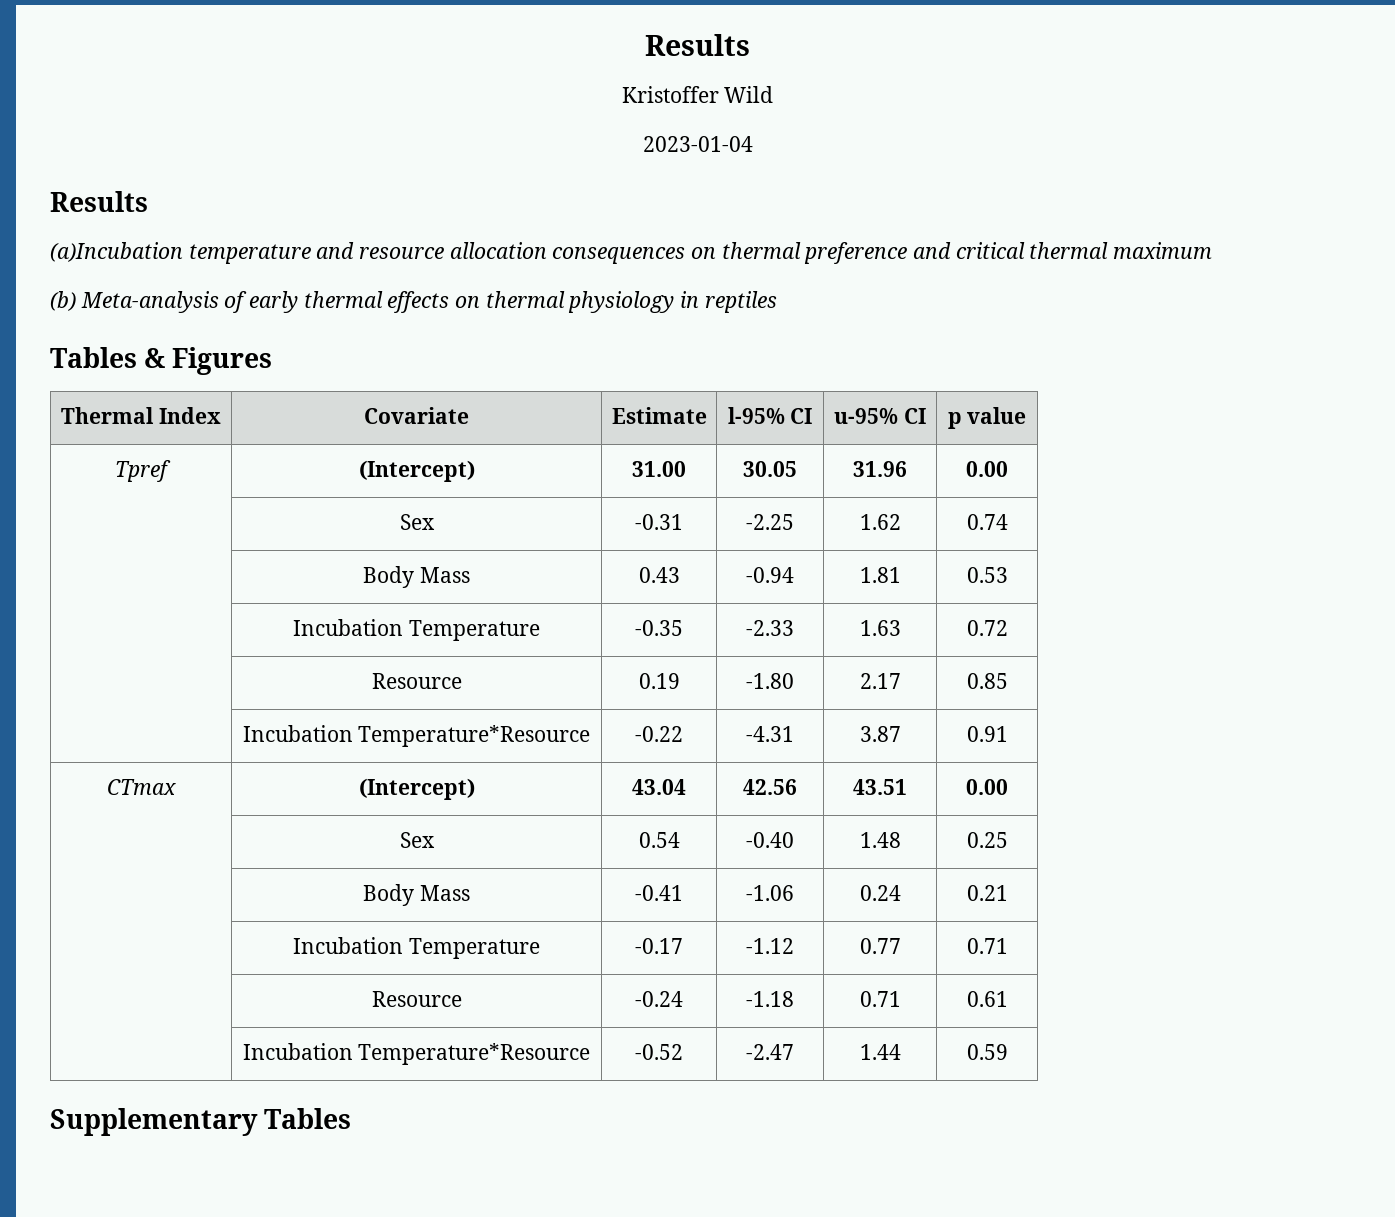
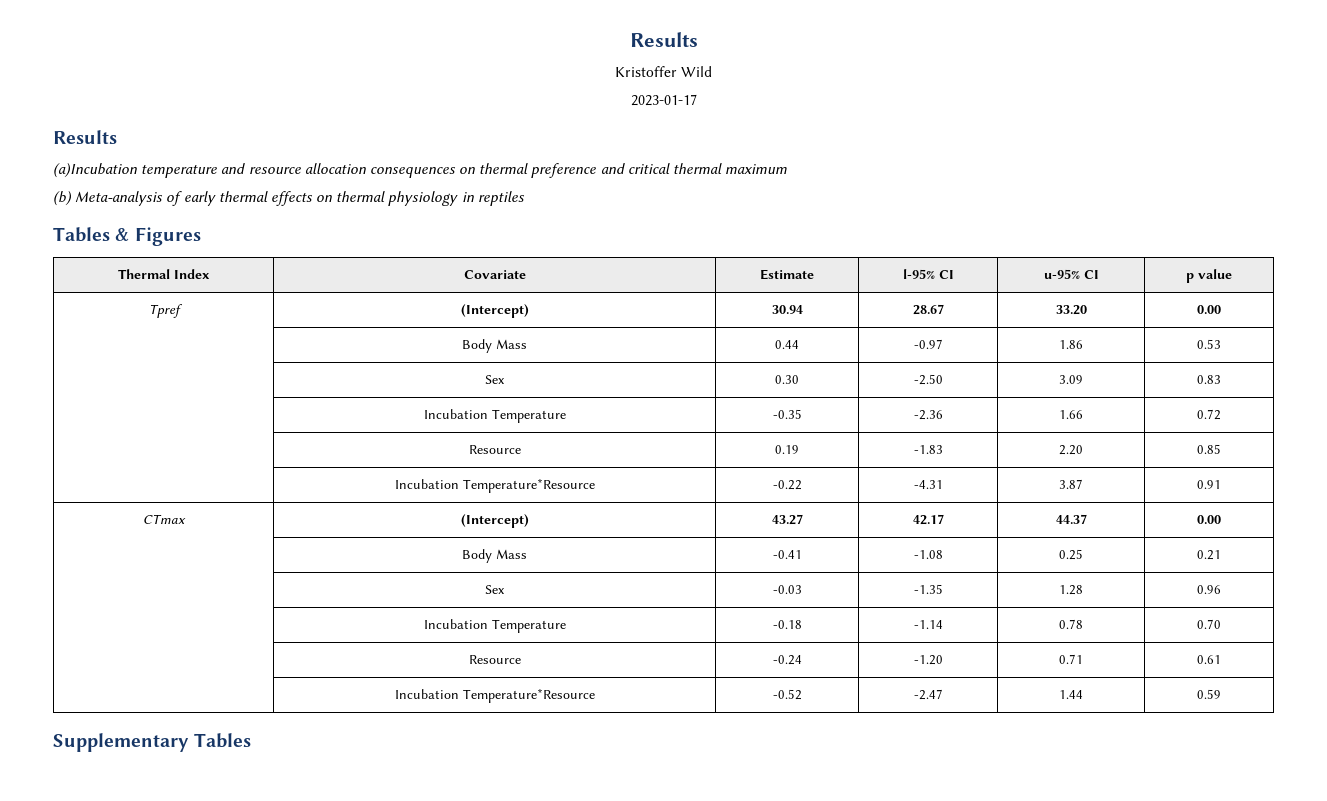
- 2023-01-04
+ 2023-01-17
- Tpref | (Intercept) | 31.00 | 30.05 | 31.96 | 0.00
- | Sex | -0.31 | -2.25 | 1.62 | 0.74
- | Body Mass | 0.43 | -0.94 | 1.81 | 0.53
+ Tpref | (Intercept) | 30.94 | 28.67 | 33.20 | 0.00
+ | Body Mass | 0.44 | -0.97 | 1.86 | 0.53
+ | Sex | 0.30 | -2.50 | 3.09 | 0.83
- | Incubation Temperature | -0.35 | -2.33 | 1.63 | 0.72
+ | Incubation Temperature | -0.35 | -2.36 | 1.66 | 0.72
- | Resource | 0.19 | -1.80 | 2.17 | 0.85
+ | Resource | 0.19 | -1.83 | 2.20 | 0.85
- CTmax | (Intercept) | 43.04 | 42.56 | 43.51 | 0.00
- | Sex | 0.54 | -0.40 | 1.48 | 0.25
+ CTmax | (Intercept) | 43.27 | 42.17 | 44.37 | 0.00
- | Body Mass | -0.41 | -1.06 | 0.24 | 0.21
+ | Body Mass | -0.41 | -1.08 | 0.25 | 0.21
- | Incubation Temperature | -0.17 | -1.12 | 0.77 | 0.71
+ | Sex | -0.03 | -1.35 | 1.28 | 0.96
+ | Incubation Temperature | -0.18 | -1.14 | 0.78 | 0.70
- | Resource | -0.24 | -1.18 | 0.71 | 0.61
+ | Resource | -0.24 | -1.20 | 0.71 | 0.61

